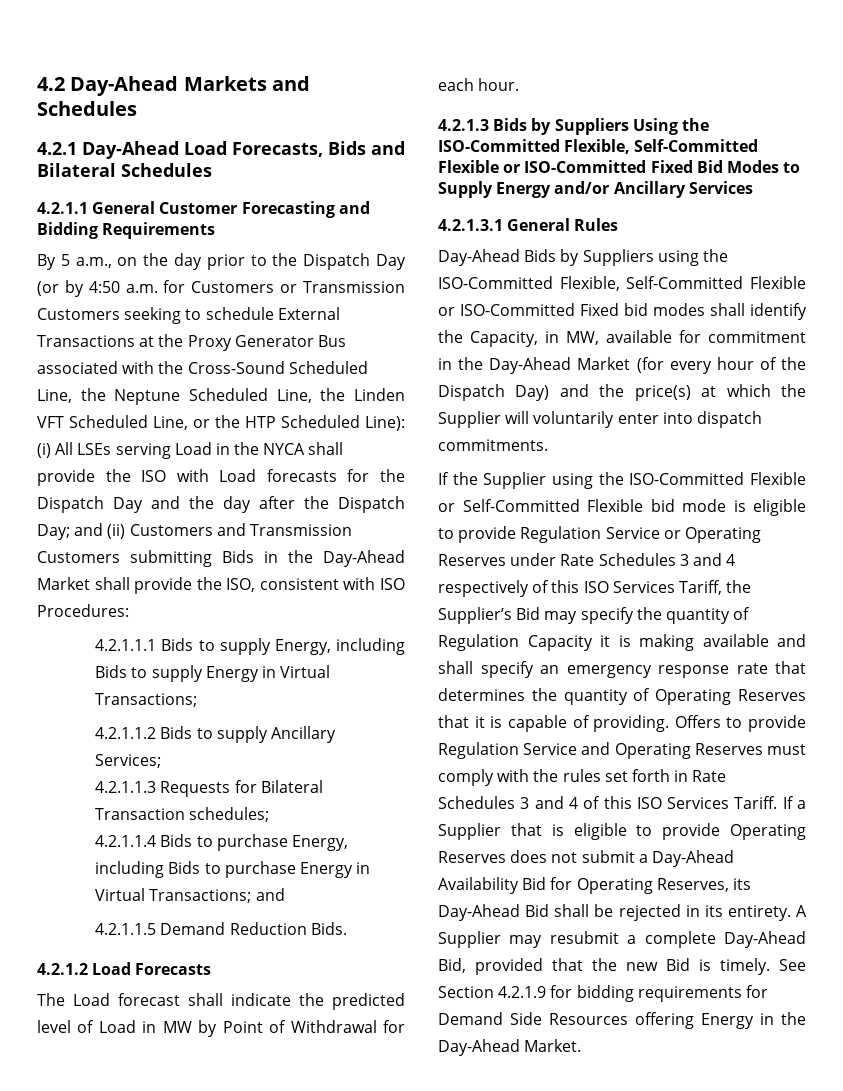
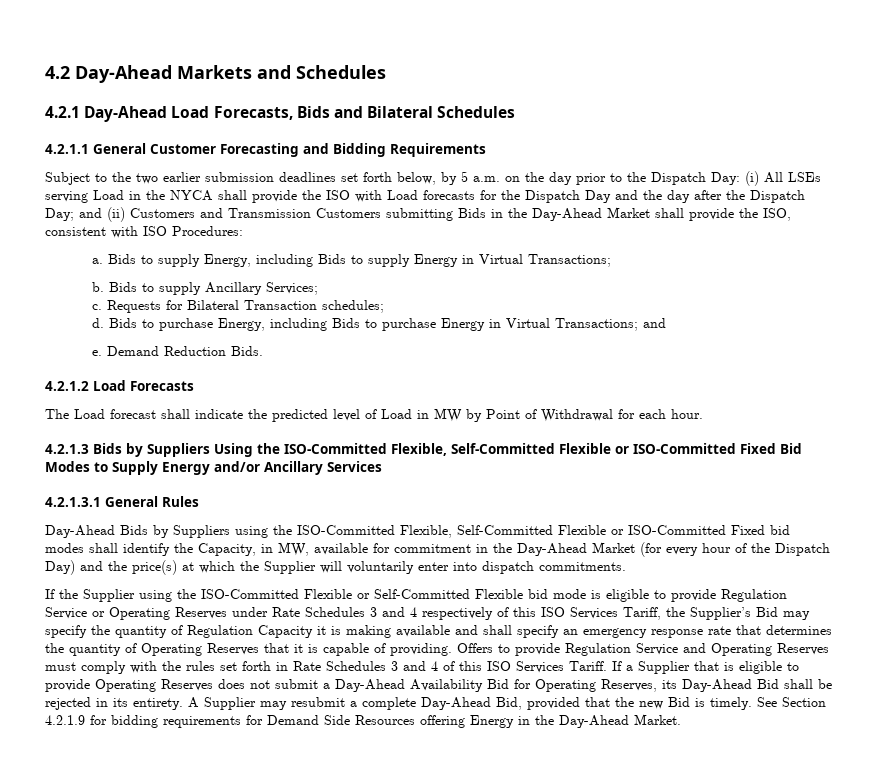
- By 5 a.m., on the day prior to the Dispatch Day (or by 4:50 a.m. for Customers or Transmission Customers seeking to schedule External Transactions at the Proxy Generator Bus associated with the Cross-Sound Scheduled Line, the Neptune Scheduled Line, the Linden VFT Scheduled Line, or the HTP Scheduled Line): (i) All LSEs serving Load in the NYCA shall provide the ISO with Load forecasts for the Dispatch Day and the day after the Dispatch Day; and (ii) Customers and Transmission Customers submitting Bids in the Day-Ahead Market shall provide the ISO, consistent with ISO Procedures:
+ Subject to the two earlier submission deadlines set forth below, by 5 a.m. on the day prior to the Dispatch Day: (i) All LSEs serving Load in the NYCA shall provide the ISO with Load forecasts for the Dispatch Day and the day after the Dispatch Day; and (ii) Customers and Transmission Customers submitting Bids in the Day-Ahead Market shall provide the ISO, consistent with ISO Procedures:
- 4.2.1.1.1 Bids to supply Energy, including Bids to supply Energy in Virtual Transactions;
+ a. Bids to supply Energy, including Bids to supply Energy in Virtual Transactions;
- 4.2.1.1.2 Bids to supply Ancillary Services;
+ b. Bids to supply Ancillary Services;
- 4.2.1.1.3 Requests for Bilateral Transaction schedules;
+ c. Requests for Bilateral Transaction schedules;
- 4.2.1.1.4 Bids to purchase Energy, including Bids to purchase Energy in Virtual Transactions; and
+ d. Bids to purchase Energy, including Bids to purchase Energy in Virtual Transactions; and
- 4.2.1.1.5 Demand Reduction Bids.
+ e. Demand Reduction Bids.

